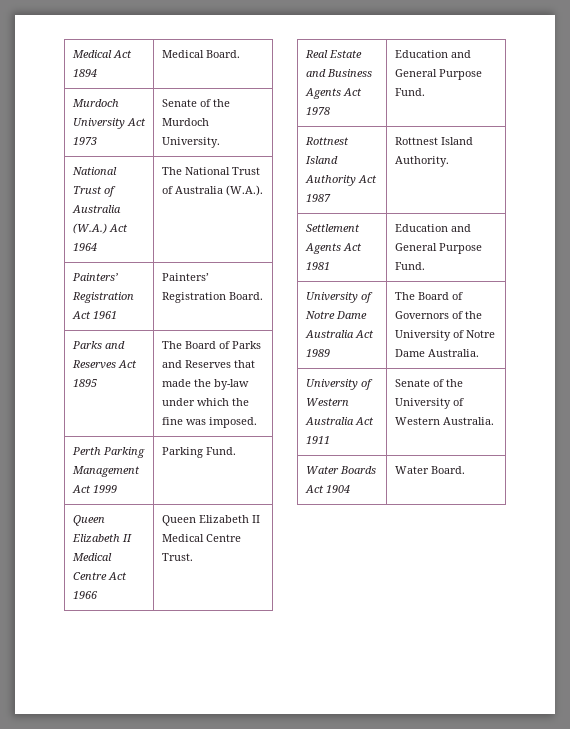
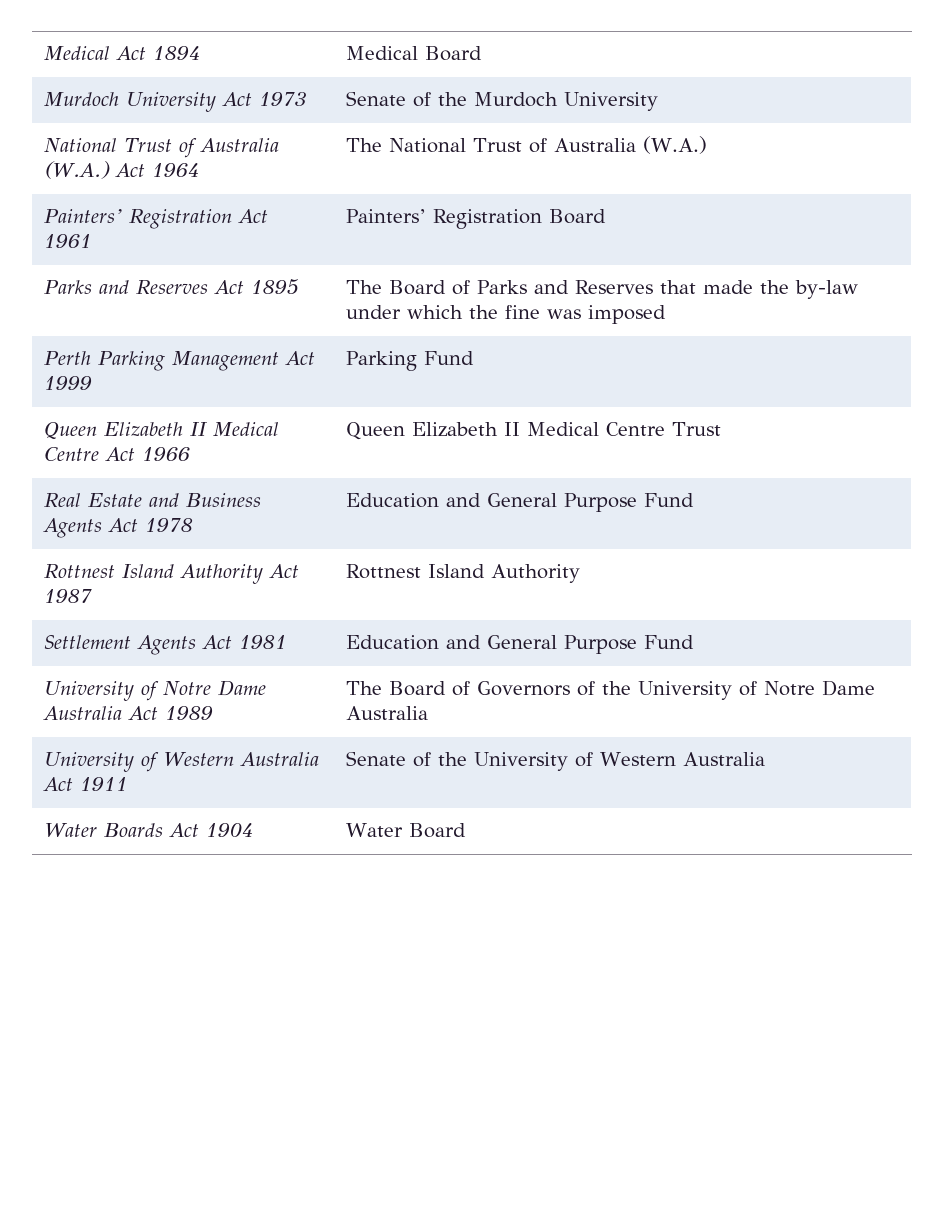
- Medical Act 1894 | Medical Board.
+ Medical Act 1894 | Medical Board
- Murdoch University Act 1973 | Senate of the Murdoch University.
+ Murdoch University Act 1973 | Senate of the Murdoch University
- National Trust of Australia (W.A.) Act 1964 | The National Trust of Australia (W.A.).
+ National Trust of Australia (W.A.) Act 1964 | The National Trust of Australia (W.A.)
- Painters’ Registration Act 1961 | Painters’ Registration Board.
+ Painters’ Registration Act 1961 | Painters’ Registration Board
- Parks and Reserves Act 1895 | The Board of Parks and Reserves that made the by-law under which the fine was imposed.
+ Parks and Reserves Act 1895 | The Board of Parks and Reserves that made the by-law under which the fine was imposed
- Perth Parking Management Act 1999 | Parking Fund.
+ Perth Parking Management Act 1999 | Parking Fund
- Queen Elizabeth II Medical Centre Act 1966 | Queen Elizabeth II Medical Centre Trust.
+ Queen Elizabeth II Medical Centre Act 1966 | Queen Elizabeth II Medical Centre Trust
- Real Estate and Business Agents Act 1978 | Education and General Purpose Fund.
+ Real Estate and Business Agents Act 1978 | Education and General Purpose Fund
- Rottnest Island Authority Act 1987 | Rottnest Island Authority.
+ Rottnest Island Authority Act 1987 | Rottnest Island Authority
- Settlement Agents Act 1981 | Education and General Purpose Fund.
+ Settlement Agents Act 1981 | Education and General Purpose Fund
- University of Notre Dame Australia Act 1989 | The Board of Governors of the University of Notre Dame Australia.
+ University of Notre Dame Australia Act 1989 | The Board of Governors of the University of Notre Dame Australia
- University of Western Australia Act 1911 | Senate of the University of Western Australia.
+ University of Western Australia Act 1911 | Senate of the University of Western Australia
- Water Boards Act 1904 | Water Board.
+ Water Boards Act 1904 | Water Board

